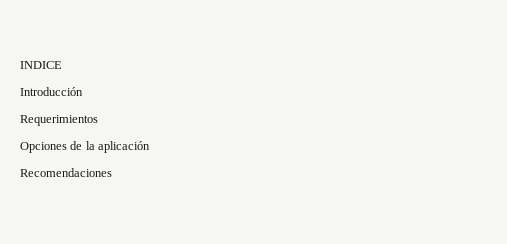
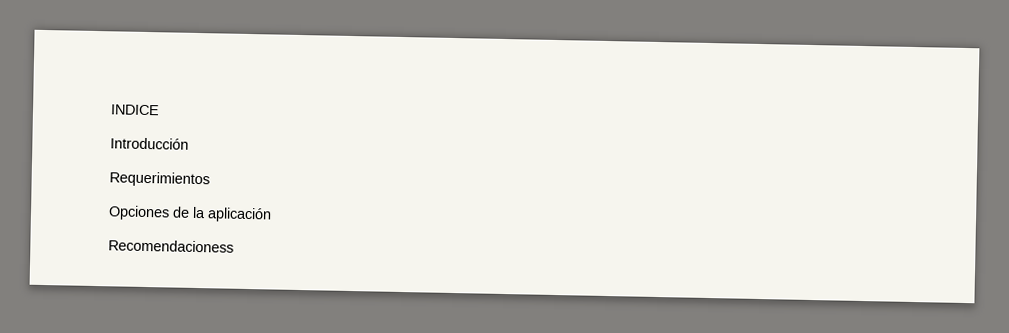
- Recomendaciones
+ Recomendacioness

